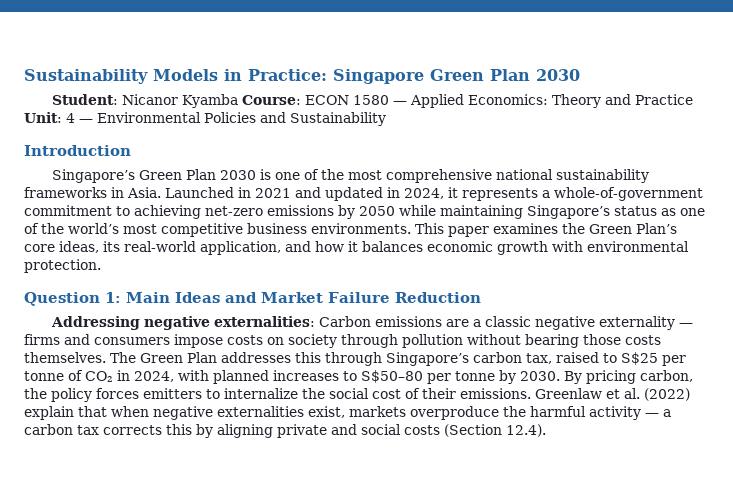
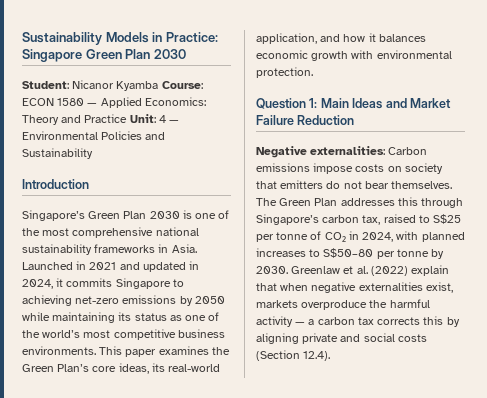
- Launched in 2021 and updated in 2024, it represents a whole-of-government commitment to achieving net-zero emissions by 2050 while maintaining Singapore’s status as one of the world’s most competitive business environments.
+ Launched in 2021 and updated in 2024, it commits Singapore to achieving net-zero emissions by 2050 while maintaining its status as one of the world’s most competitive business environments.
- Addressing negative externalities: Carbon emissions are a classic negative externality — firms and consumers impose costs on society through pollution without bearing those costs themselves.
+ Negative externalities: Carbon emissions impose costs on society that emitters do not bear themselves.
- By pricing carbon, the policy forces emitters to internalize the social cost of their emissions.

